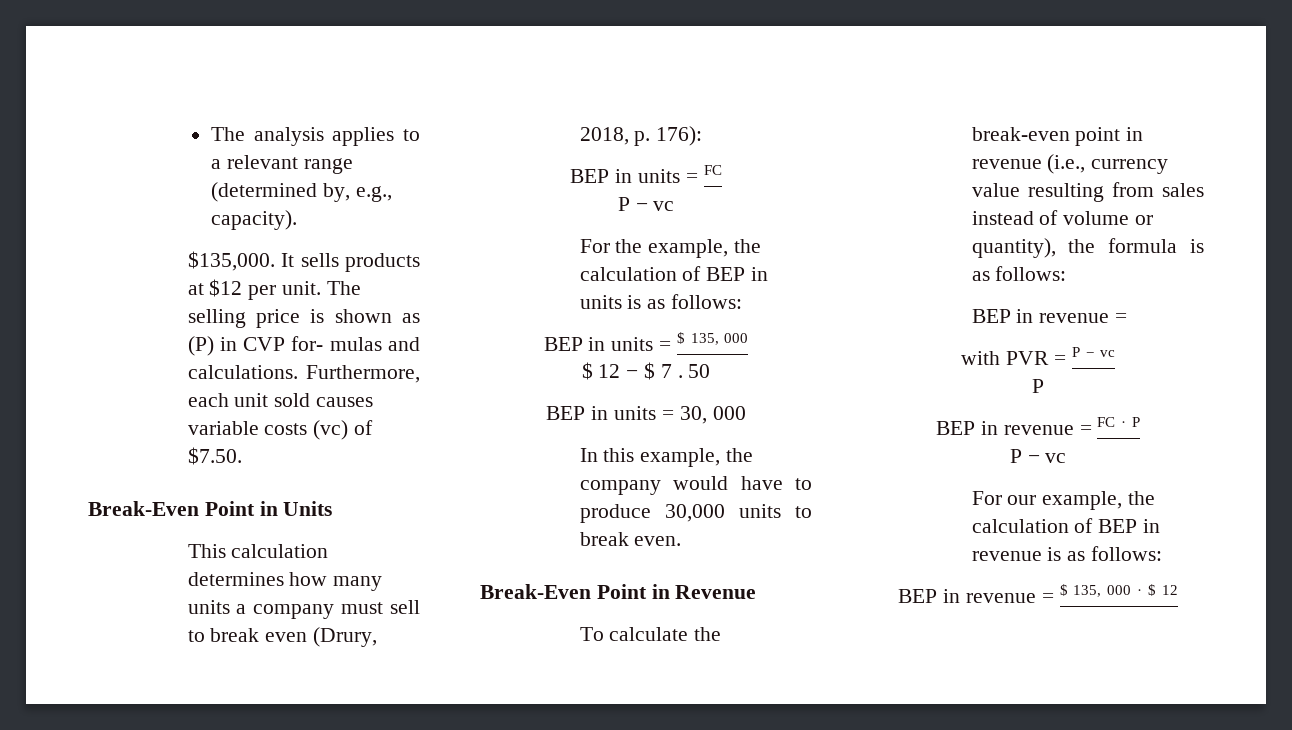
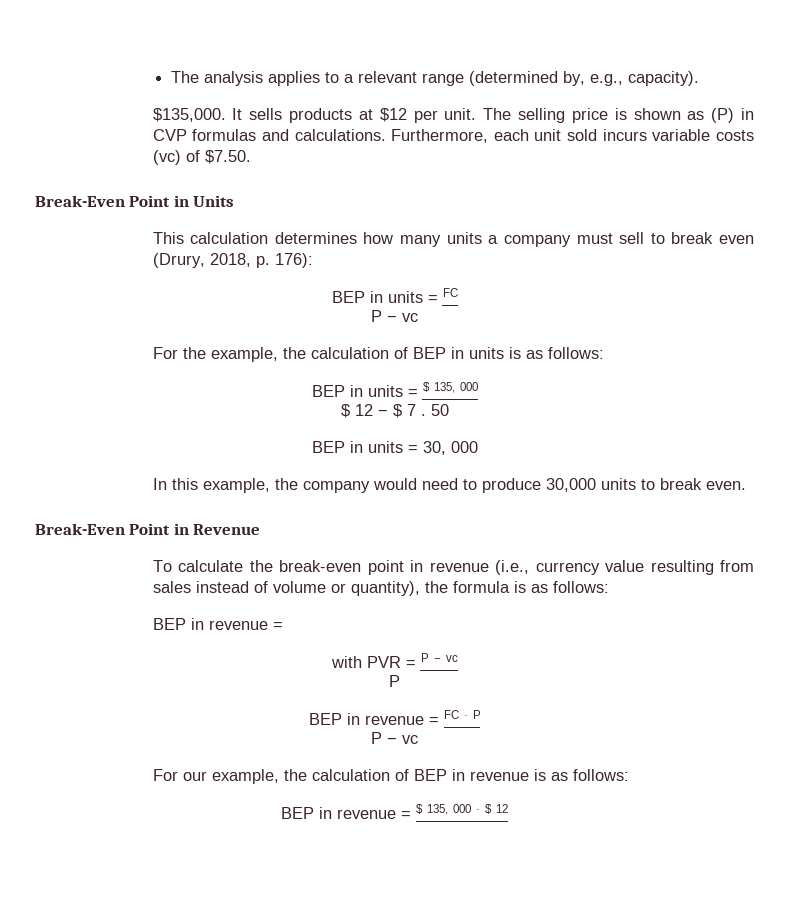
- The selling price is shown as (P) in CVP for- mulas and calculations.
+ The selling price is shown as (P) in CVP formulas and calculations.
- Furthermore, each unit sold causes variable costs (vc) of $7.50.
+ Furthermore, each unit sold incurs variable costs (vc) of $7.50.
- In this example, the company would have to produce 30,000 units to break even.
+ In this example, the company would need to produce 30,000 units to break even.

